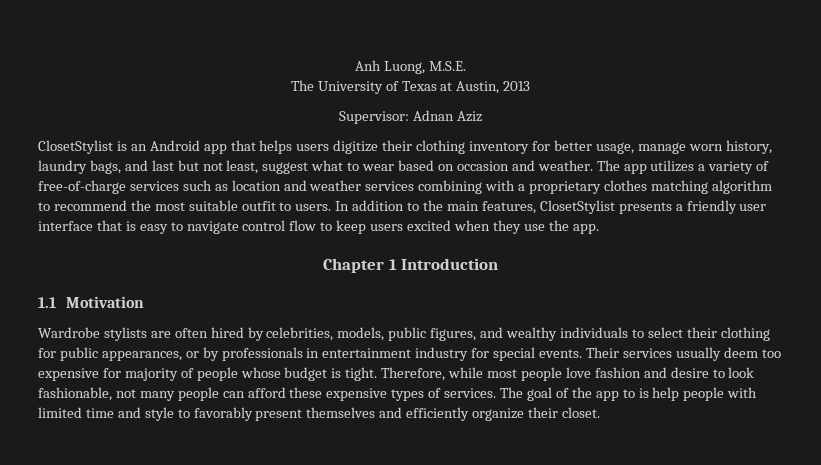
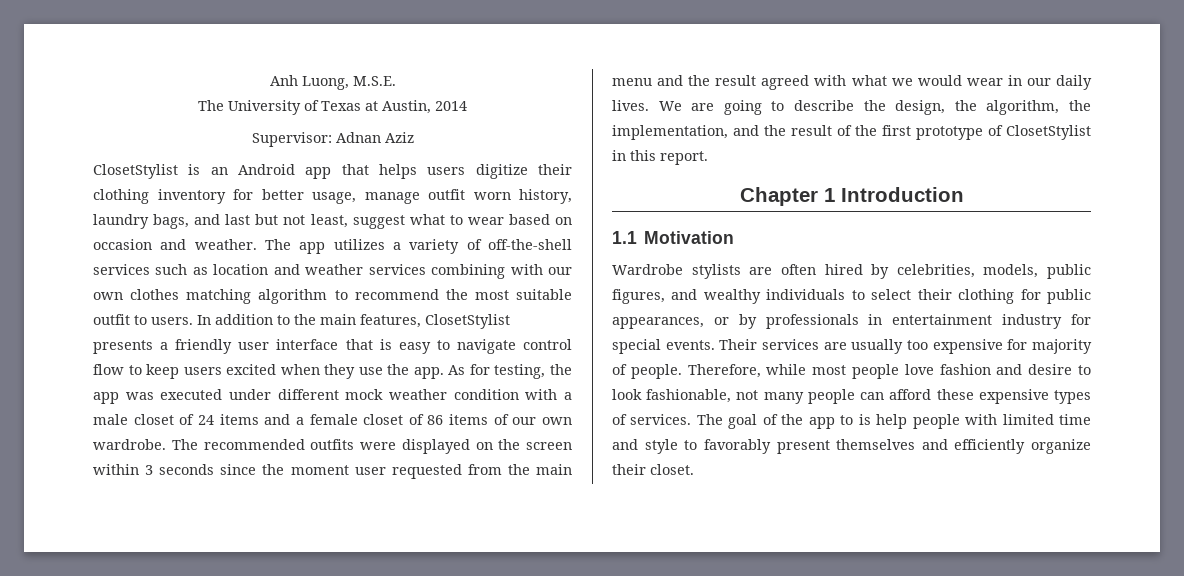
- The University of Texas at Austin, 2013
+ The University of Texas at Austin, 2014
- ClosetStylist is an Android app that helps users digitize their clothing inventory for better usage, manage worn history, laundry bags, and last but not least, suggest what to wear based on occasion and weather.
+ ClosetStylist is an Android app that helps users digitize their clothing inventory for better usage, manage outfit worn history, laundry bags, and last but not least, suggest what to wear based on occasion and weather.
- The app utilizes a variety of free-of-charge services such as location and weather services combining with a proprietary clothes matching algorithm to recommend the most suitable outfit to users.
+ The app utilizes a variety of off-the-shell services such as location and weather services combining with our own clothes matching algorithm to recommend the most suitable outfit to users.
+ As for testing, the app was executed under different mock weather condition with a male closet of 24 items and a female closet of 86 items of our own wardrobe. The recommended outfits were displayed on the screen within 3 seconds since the moment user requested from the main menu and the result agreed with what we would wear in our daily lives. We are going to describe the design, the algorithm, the implementation, and the result of the first prototype of ClosetStylist in this report.
- Their services usually deem too expensive for majority of people whose budget is tight.
+ Their services are usually too expensive for majority of people.

